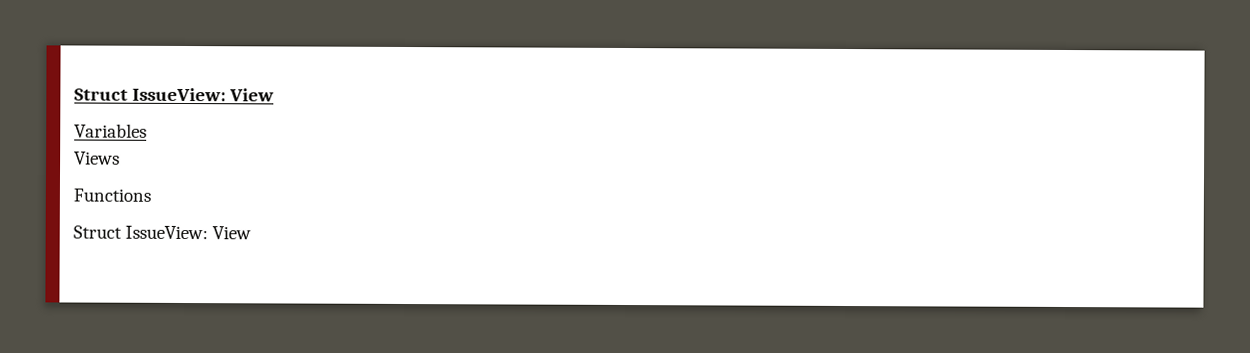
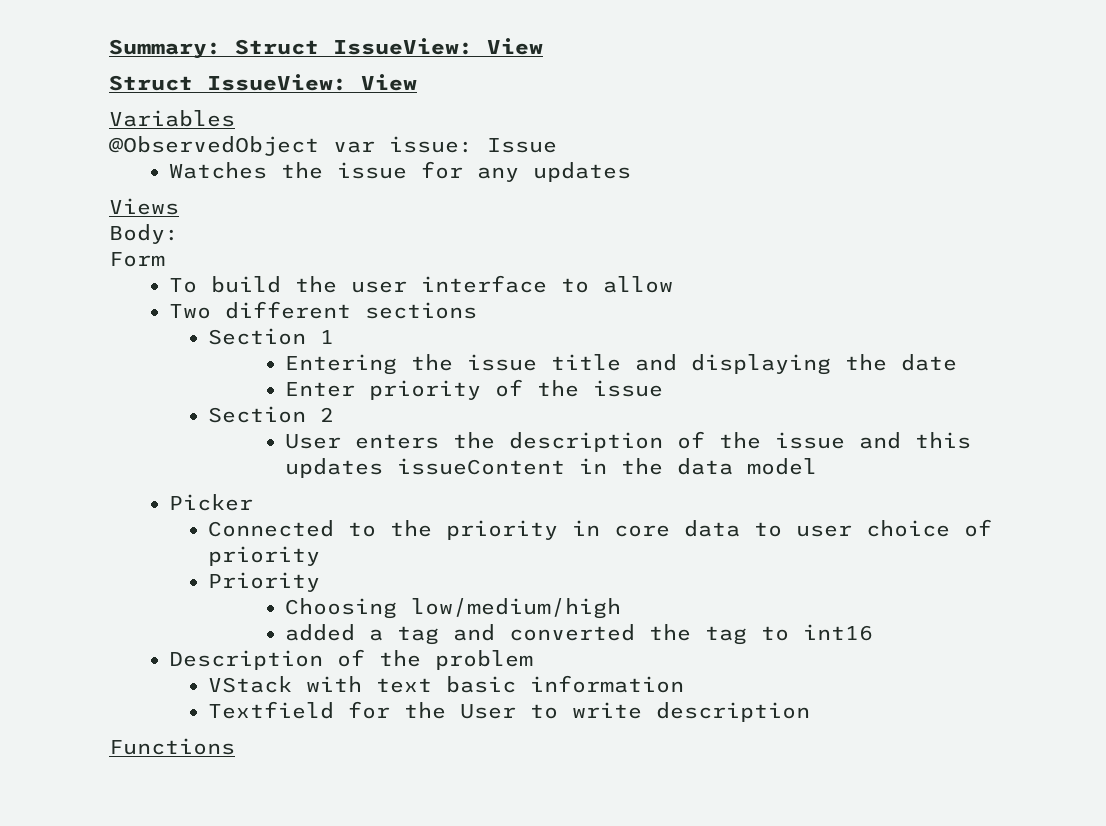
+ Summary: Struct IssueView: View
+ @ObservedObject var issue: Issue
+ Watches the issue for any updates
  Views
+ Body:
+ Form
+ To build the user interface to allow
+ Two different sections
+ Section 1
+ Entering the issue title and displaying the date
+ Enter priority of the issue
+ Section 2
+ User enters the description of the issue and this updates issueContent in the data model
+ Picker
+ Connected to the priority in core data to user choice of priority
+ Priority
+ Choosing low/medium/high
+ added a tag and converted the tag to int16
+ Description of the problem
+ VStack with text basic information
+ Textfield for the User to write description
  Functions
- Struct IssueView: View

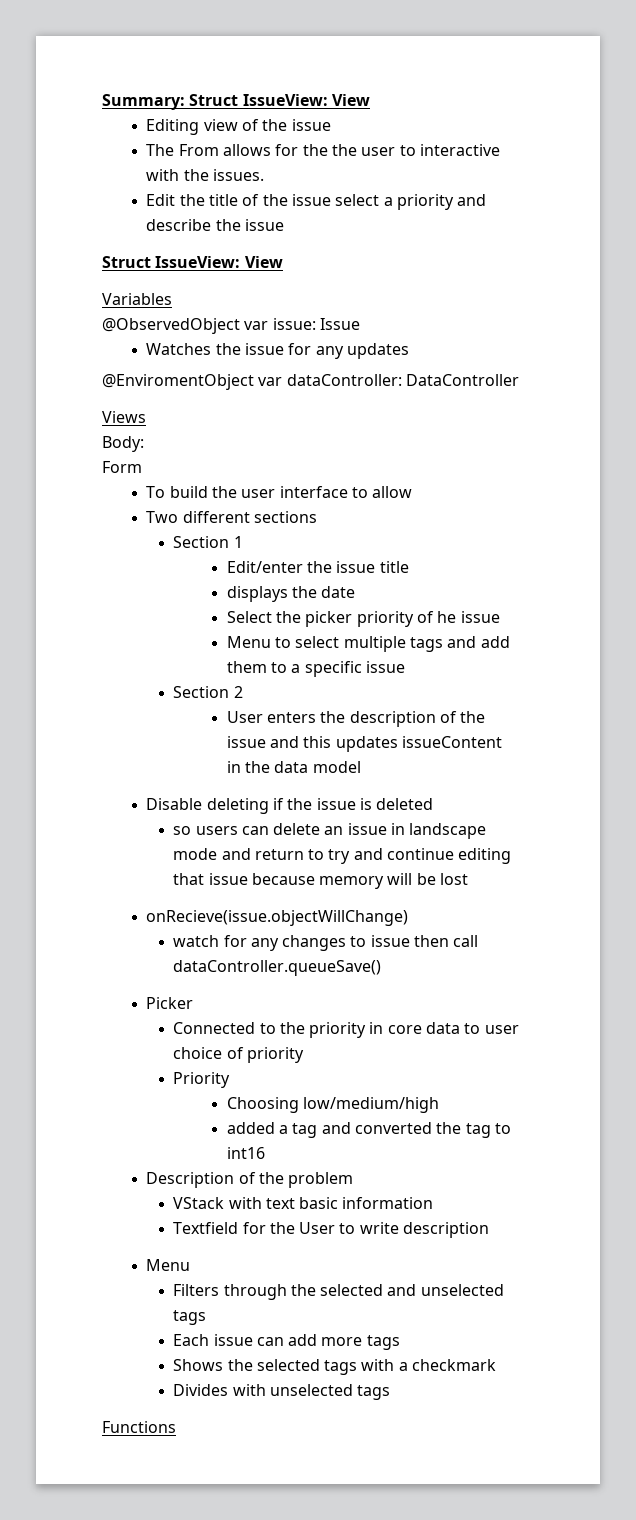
+ Editing view of the issue
+ The From allows for the the user to interactive with the issues.
+ Edit the title of the issue select a priority and describe the issue
+ @EnviromentObject var dataController: DataController
- Entering the issue title and displaying the date
+ Edit/enter the issue title
+ displays the date
- Enter priority of the issue
+ Select the picker priority of he issue
+ Menu to select multiple tags and add them to a specific issue
+ Disable deleting if the issue is deleted
+ so users can delete an issue in landscape mode and return to try and continue editing that issue because memory will be lost
+ onRecieve(issue.objectWillChange)
+ watch for any changes to issue then call dataController.queueSave()
  Textfield for the User to write description
+ Menu
+ Filters through the selected and unselected tags
+ Each issue can add more tags
+ Shows the selected tags with a checkmark
+ Divides with unselected tags

